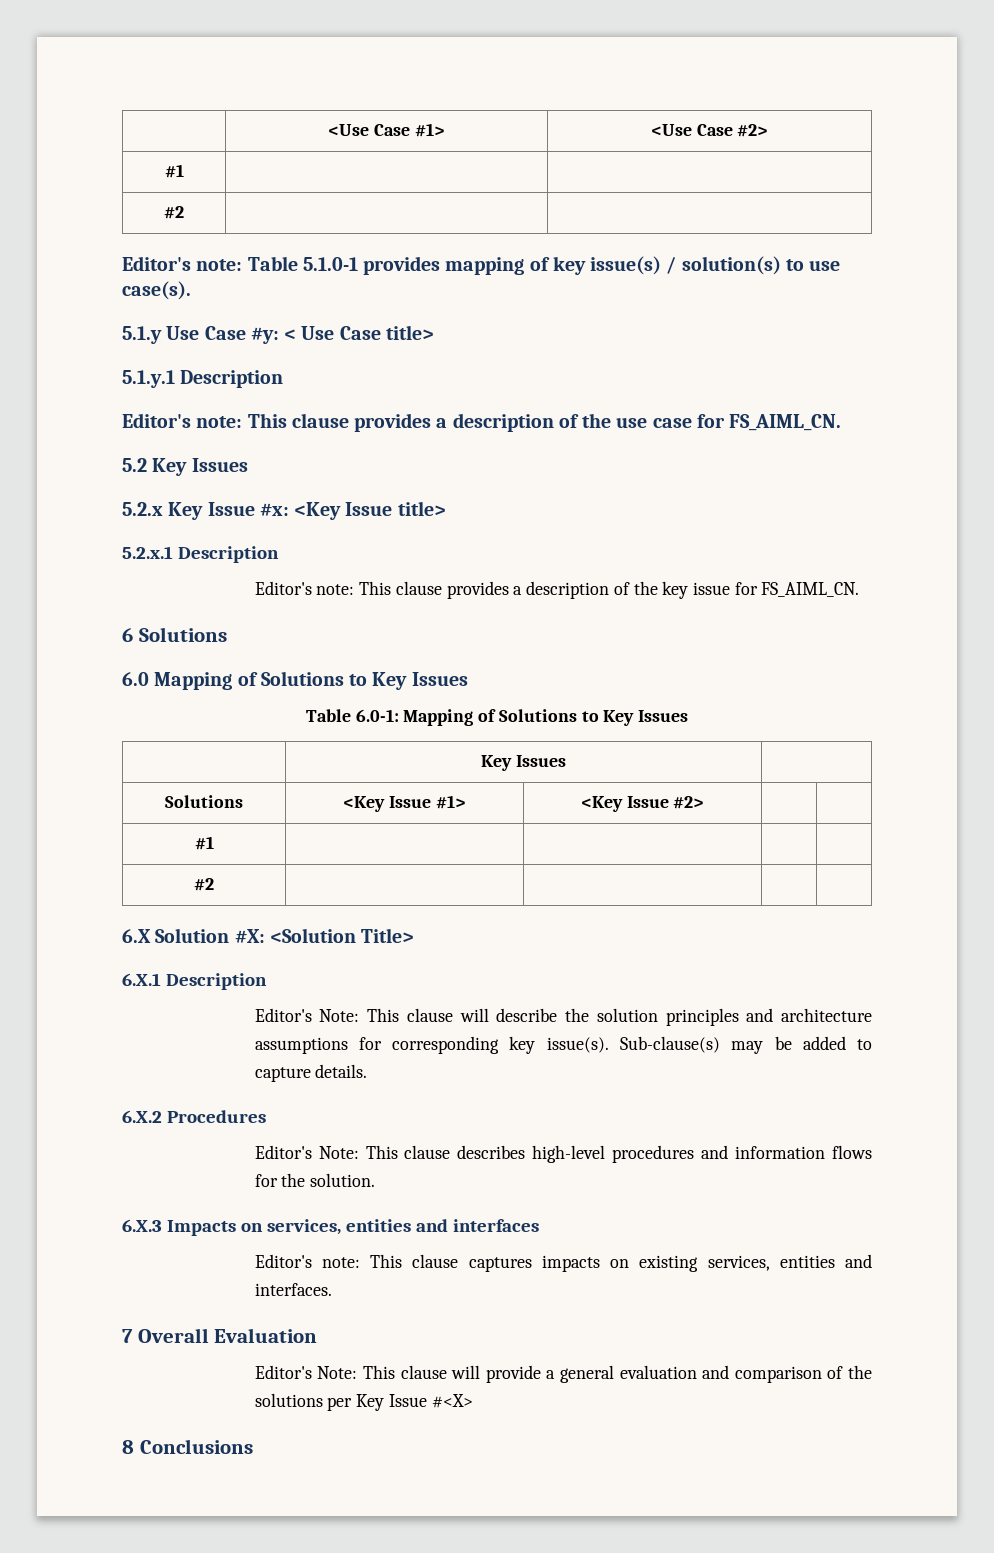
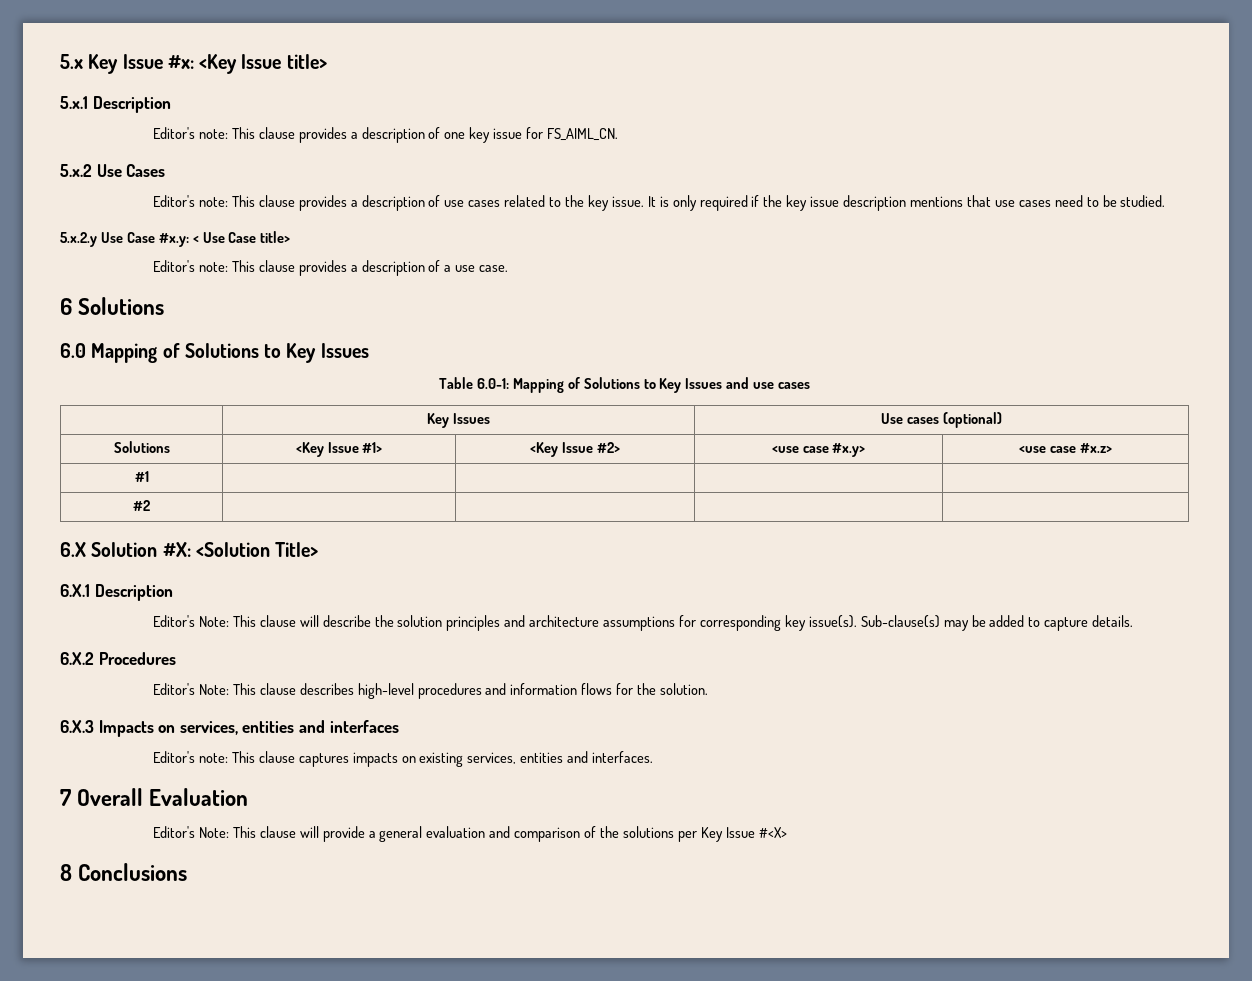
- | <Use Case #1> | <Use Case #2>
- #1 | |
- #2 | |
- Editor's note: Table 5.1.0-1 provides mapping of key issue(s) / solution(s) to use case(s).
- 5.1.y Use Case #y: < Use Case title>
- 5.1.y.1 Description
- Editor's note: This clause provides a description of the use case for FS_AIML_CN.
- 5.2 Key Issues
- 5.2.x Key Issue #x: <Key Issue title>
- 5.2.x.1 Description
- Editor's note: This clause provides a description of the key issue for FS_AIML_CN.
+ 5.x Key Issue #x: <Key Issue title>
+ 5.x.1 Description
+ Editor's note: This clause provides a description of one key issue for FS_AIML_CN.
+ 5.x.2 Use Cases
+ Editor's note: This clause provides a description of use cases related to the key issue. It is only required if the key issue description mentions that use cases need to be studied.
+ 5.x.2.y Use Case #x.y: < Use Case title>
+ Editor's note: This clause provides a description of a use case.
- Table 6.0-1: Mapping of Solutions to Key Issues
+ Table 6.0-1: Mapping of Solutions to Key Issues and use cases
- | Key Issues |
+ | Key Issues | Use cases (optional)
- Solutions | <Key Issue #1> | <Key Issue #2> | |
+ Solutions | <Key Issue #1> | <Key Issue #2> | <use case #x.y> | <use case #x.z>

